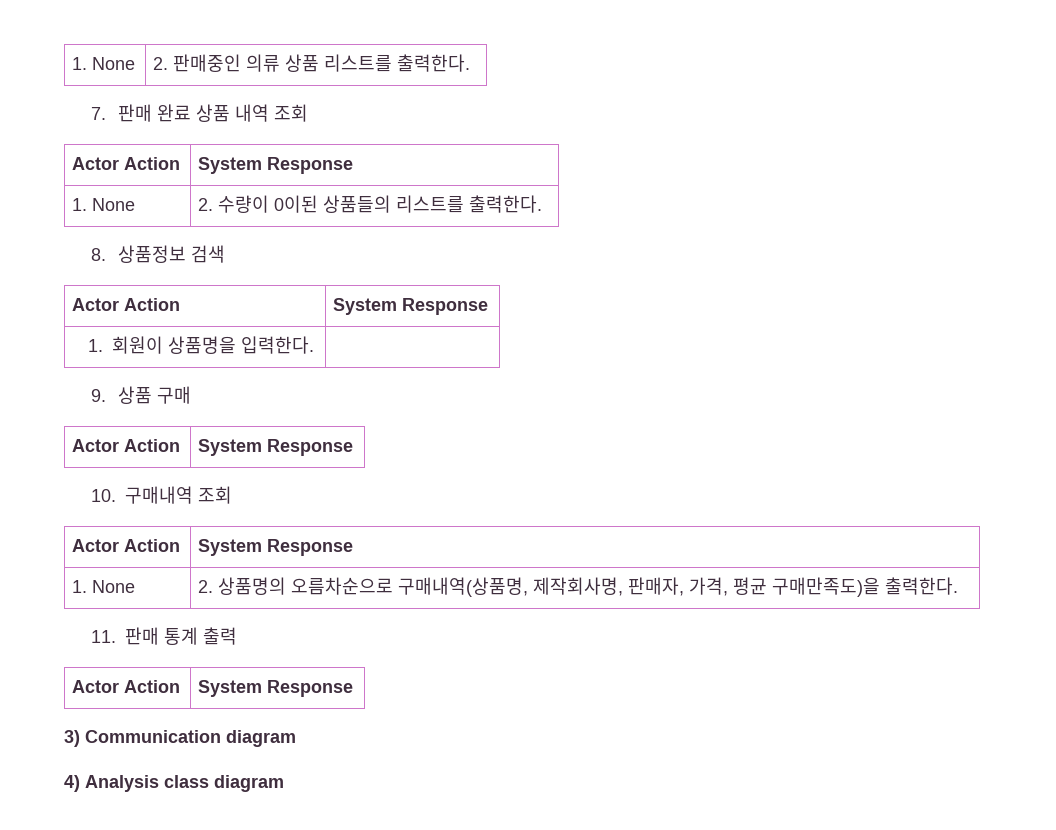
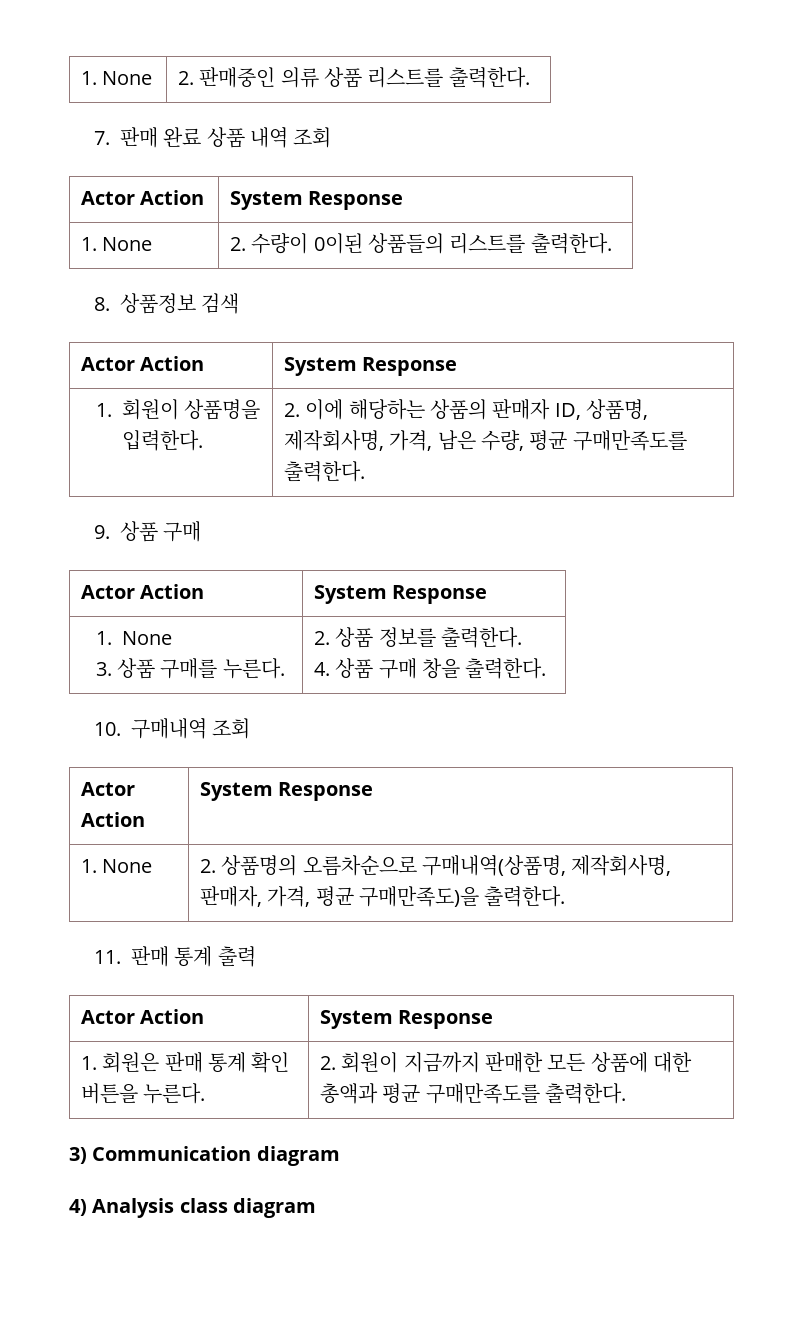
- 1. 회원이 상품명을 입력한다. |
+ 1. 회원이 상품명을 입력한다. | 2. 이에 해당하는 상품의 판매자 ID, 상품명, 제작회사명, 가격, 남은 수량, 평균 구매만족도를 출력한다.
  9. 상품 구매
  Actor Action | System Response
+ 1. None
+ 3. 상품 구매를 누른다. | 2. 상품 정보를 출력한다.
+ 4. 상품 구매 창을 출력한다.
+ 1. 회원은 판매 통계 확인 버튼을 누른다. | 2. 회원이 지금까지 판매한 모든 상품에 대한 총액과 평균 구매만족도를 출력한다.

